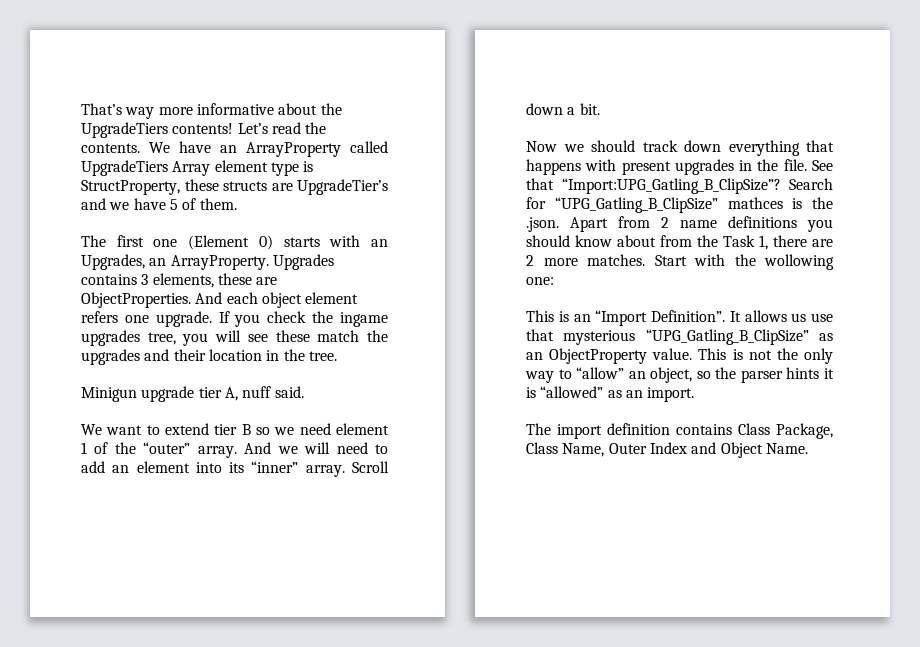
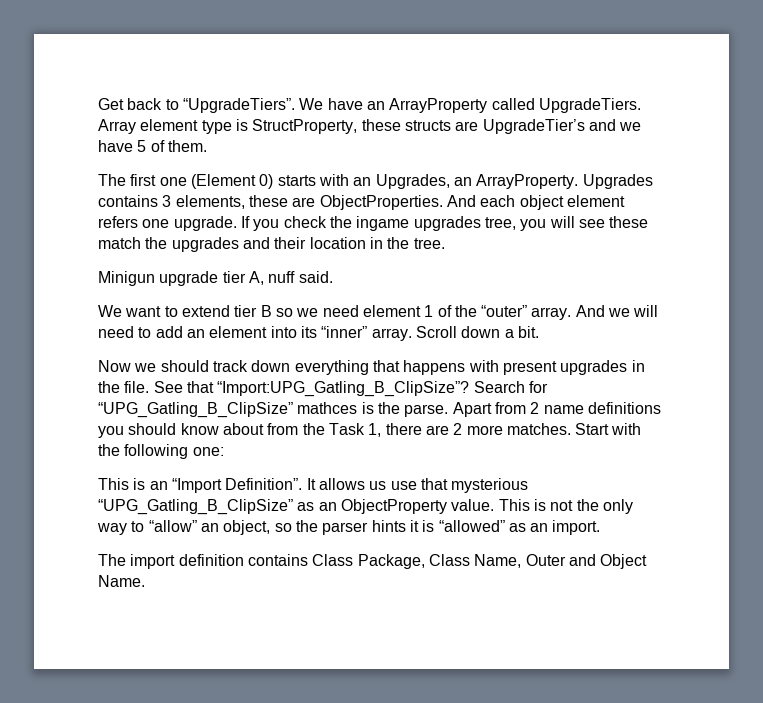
- That’s way more informative about the UpgradeTiers contents! Let’s read the contents.
+ Get back to “UpgradeTiers”.
- We have an ArrayProperty called UpgradeTiers Array element type is StructProperty, these structs are UpgradeTier’s and we have 5 of them.
+ We have an ArrayProperty called UpgradeTiers. Array element type is StructProperty, these structs are UpgradeTier’s and we have 5 of them.
- Search for “UPG_Gatling_B_ClipSize” mathces is the .json. Apart from 2 name definitions you should know about from the Task 1, there are 2 more matches.
+ Search for “UPG_Gatling_B_ClipSize” mathces is the parse. Apart from 2 name definitions you should know about from the Task 1, there are 2 more matches.
- Start with the wollowing one:
+ Start with the following one:
- The import definition contains Class Package, Class Name, Outer Index and Object Name.
+ The import definition contains Class Package, Class Name, Outer and Object Name.

